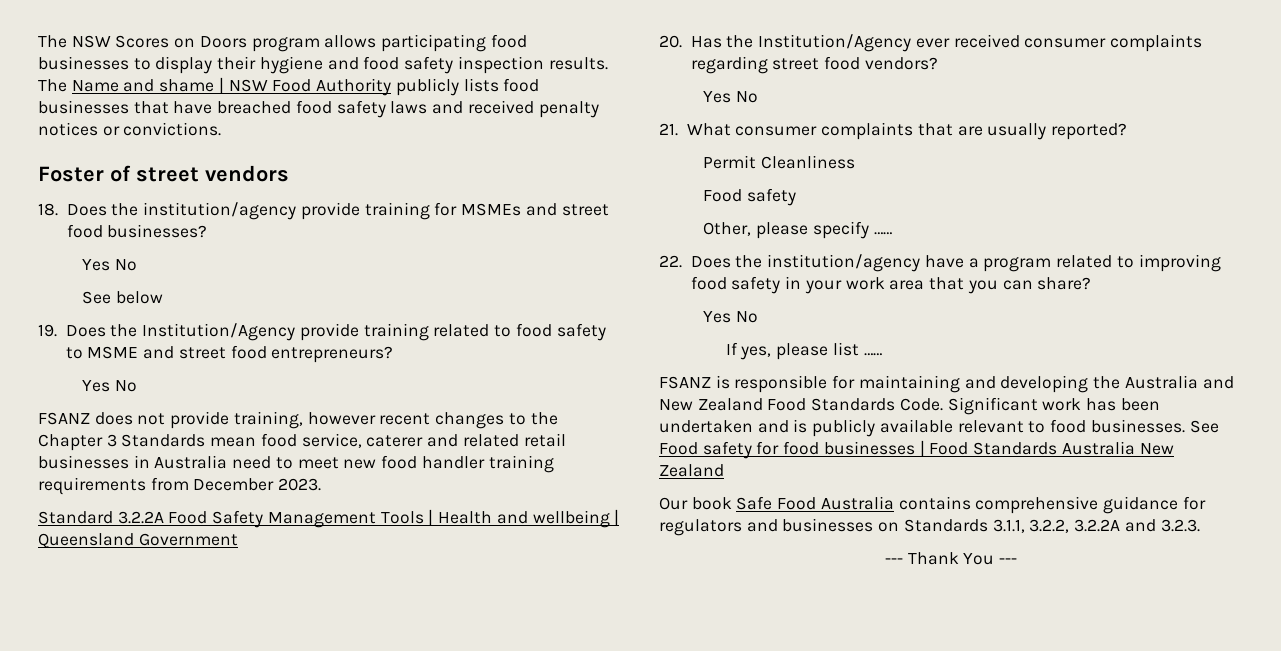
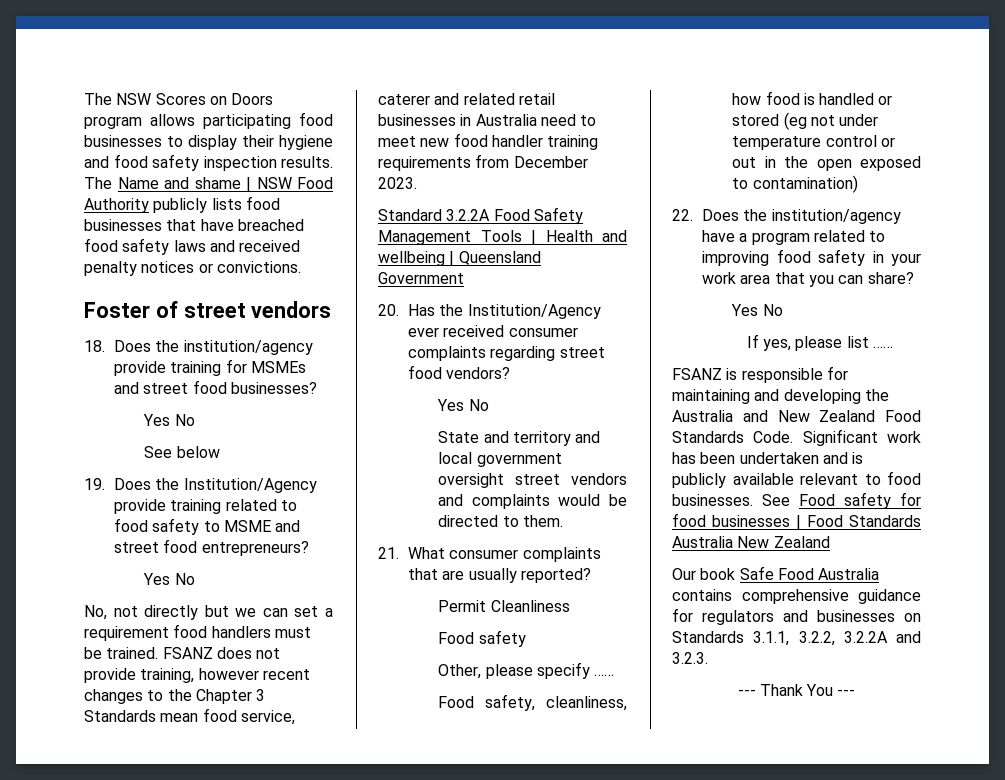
+ No, not directly but we can set a requirement food handlers must be trained.
+ State and territory and local government oversight street vendors and complaints would be directed to them.
+ Food safety, cleanliness, how food is handled or stored (eg not under temperature control or out in the open exposed to contamination)

